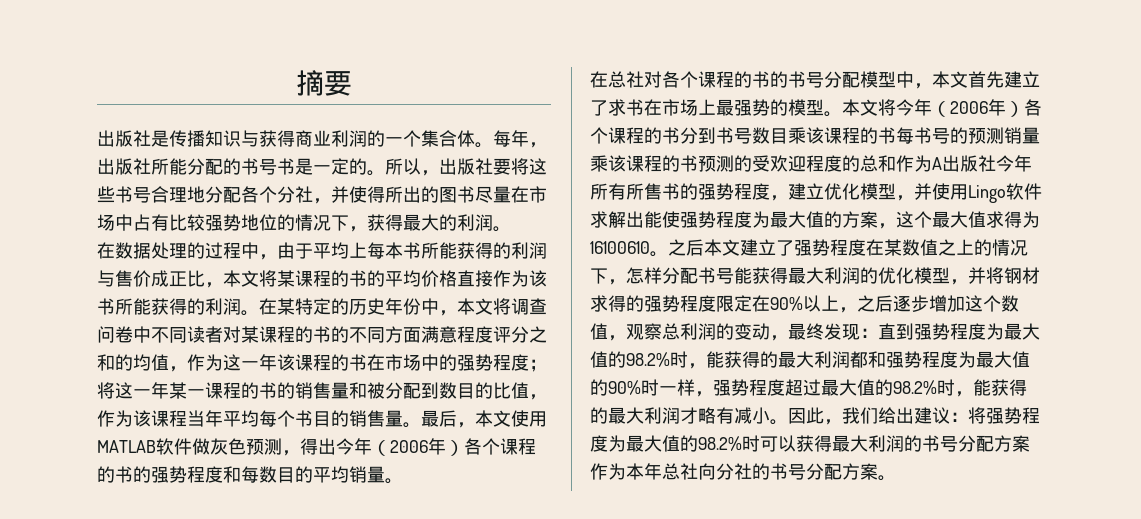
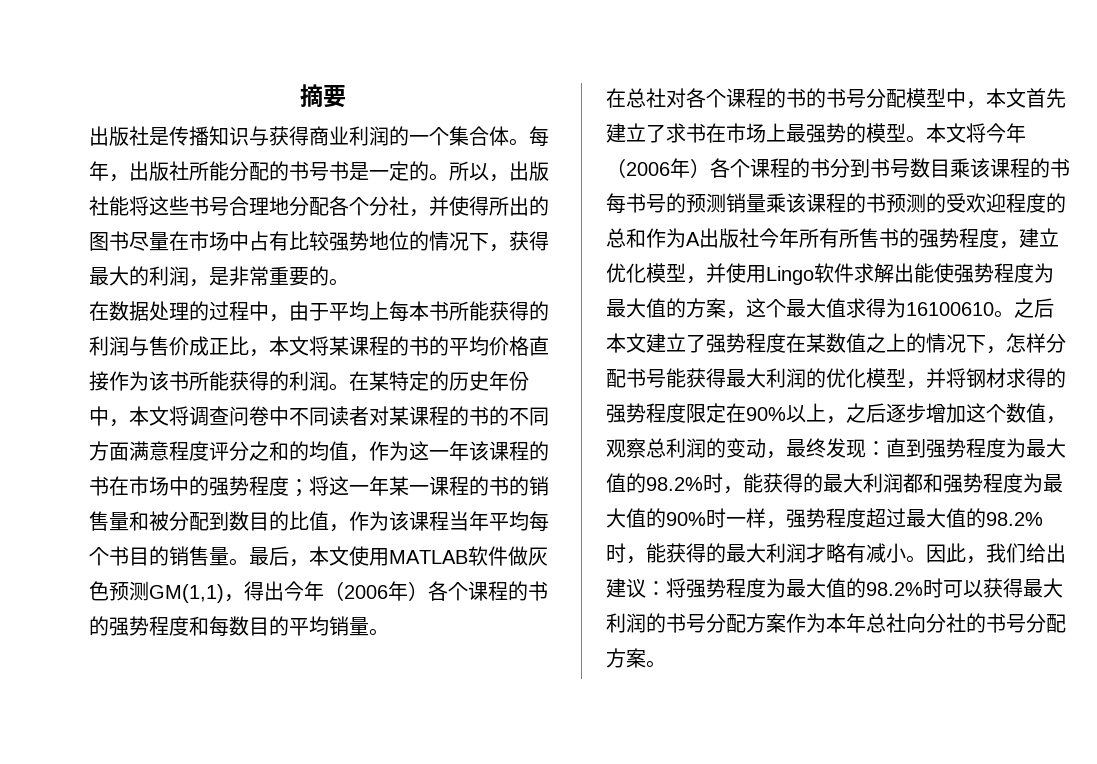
- 所以，出版社要将这些书号合理地分配各个分社，并使得所出的图书尽量在市场中占有比较强势地位的情况下，获得最大的利润。
+ 所以，出版社能将这些书号合理地分配各个分社，并使得所出的图书尽量在市场中占有比较强势地位的情况下，获得最大的利润，是非常重要的。
- 最后，本文使用MATLAB软件做灰色预测，得出今年（2006年）各个课程的书的强势程度和每数目的平均销量。
+ 最后，本文使用MATLAB软件做灰色预测GM(1,1)，得出今年（2006年）各个课程的书的强势程度和每数目的平均销量。

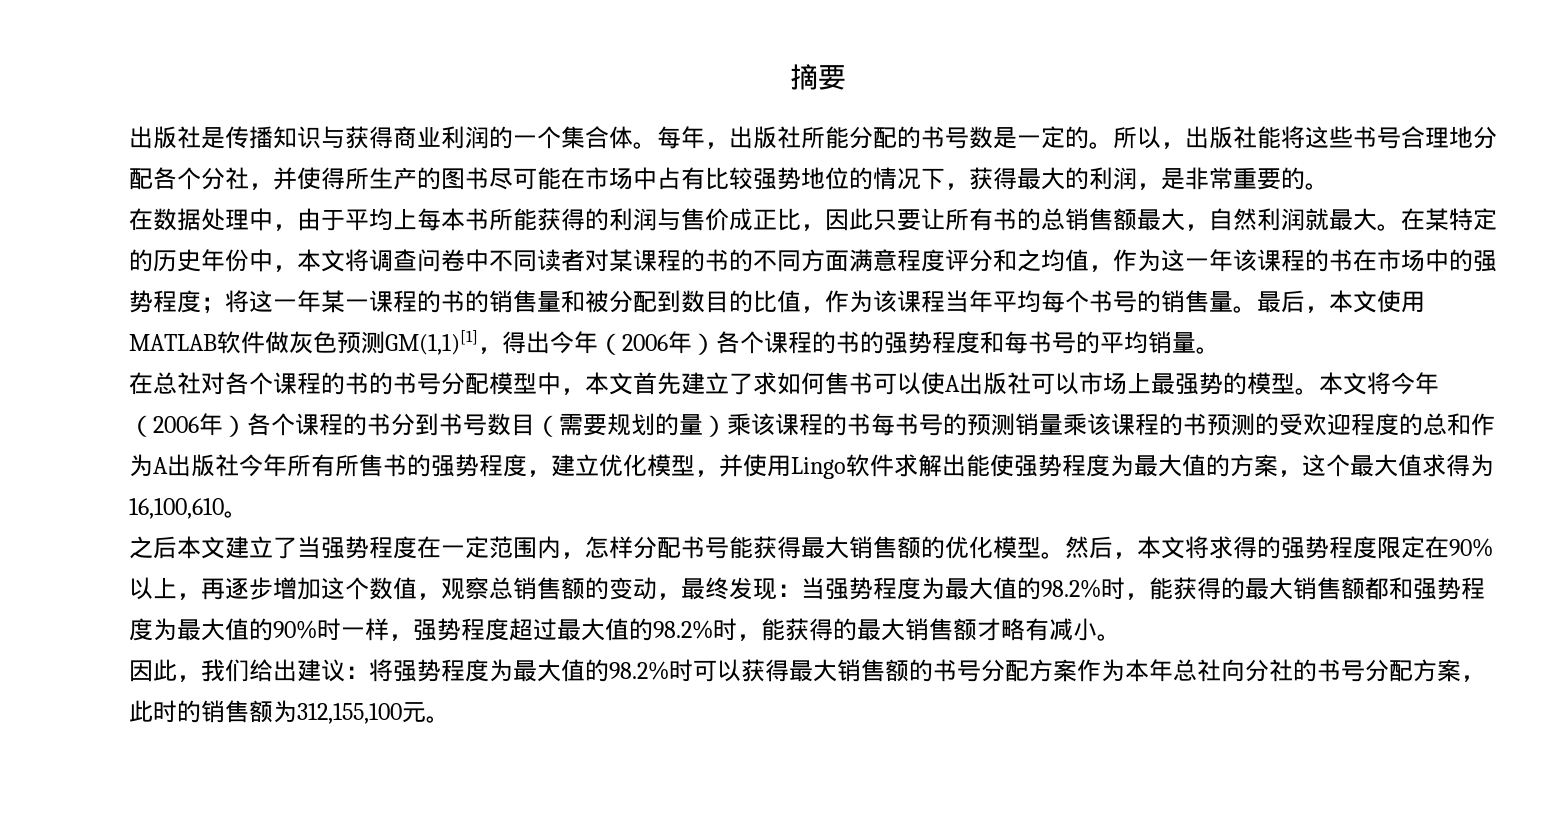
- 每年，出版社所能分配的书号书是一定的。
+ 每年，出版社所能分配的书号数是一定的。
- 所以，出版社能将这些书号合理地分配各个分社，并使得所出的图书尽量在市场中占有比较强势地位的情况下，获得最大的利润，是非常重要的。
+ 所以，出版社能将这些书号合理地分配各个分社，并使得所生产的图书尽可能在市场中占有比较强势地位的情况下，获得最大的利润，是非常重要的。
- 在数据处理的过程中，由于平均上每本书所能获得的利润与售价成正比，本文将某课程的书的平均价格直接作为该书所能获得的利润。
+ 在数据处理中，由于平均上每本书所能获得的利润与售价成正比，因此只要让所有书的总销售额最大，自然利润就最大。
- 在某特定的历史年份中，本文将调查问卷中不同读者对某课程的书的不同方面满意程度评分之和的均值，作为这一年该课程的书在市场中的强势程度；将这一年某一课程的书的销售量和被分配到数目的比值，作为该课程当年平均每个书目的销售量。
+ 在某特定的历史年份中，本文将调查问卷中不同读者对某课程的书的不同方面满意程度评分和之均值，作为这一年该课程的书在市场中的强势程度；将这一年某一课程的书的销售量和被分配到数目的比值，作为该课程当年平均每个书号的销售量。
- 最后，本文使用MATLAB软件做灰色预测GM(1,1)，得出今年（2006年）各个课程的书的强势程度和每数目的平均销量。
+ 最后，本文使用MATLAB软件做灰色预测GM(1,1)[1]，得出今年（2006年）各个课程的书的强势程度和每书号的平均销量。
- 在总社对各个课程的书的书号分配模型中，本文首先建立了求书在市场上最强势的模型。
+ 在总社对各个课程的书的书号分配模型中，本文首先建立了求如何售书可以使A出版社可以市场上最强势的模型。
- 本文将今年（2006年）各个课程的书分到书号数目乘该课程的书每书号的预测销量乘该课程的书预测的受欢迎程度的总和作为A出版社今年所有所售书的强势程度，建立优化模型，并使用Lingo软件求解出能使强势程度为最大值的方案，这个最大值求得为16100610。之后本文建立了强势程度在某数值之上的情况下，怎样分配书号能获得最大利润的优化模型，并将钢材求得的强势程度限定在90%以上，之后逐步增加这个数值，观察总利润的变动，最终发现：
+ 本文将今年（2006年）各个课程的书分到书号数目（需要规划的量）乘该课程的书每书号的预测销量乘该课程的书预测的受欢迎程度的总和作为A出版社今年所有所售书的强势程度，建立优化模型，并使用Lingo软件求解出能使强势程度为最大值的方案，这个最大值求得为16,100,610。
+ 之后本文建立了当强势程度在一定范围内，怎样分配书号能获得最大销售额的优化模型。然后，本文将求得的强势程度限定在90%以上，再逐步增加这个数值，观察总销售额的变动，最终发现：
- 直到强势程度为最大值的98.2%时，能获得的最大利润都和强势程度为最大值的90%时一样，强势程度超过最大值的98.2%时，能获得的最大利润才略有减小。因此，我们给出建议：
+ 当强势程度为最大值的98.2%时，能获得的最大销售额都和强势程度为最大值的90%时一样，强势程度超过最大值的98.2%时，能获得的最大销售额才略有减小。
+ 因此，我们给出建议：
- 将强势程度为最大值的98.2%时可以获得最大利润的书号分配方案作为本年总社向分社的书号分配方案。
+ 将强势程度为最大值的98.2%时可以获得最大销售额的书号分配方案作为本年总社向分社的书号分配方案，此时的销售额为312,155,100元。

